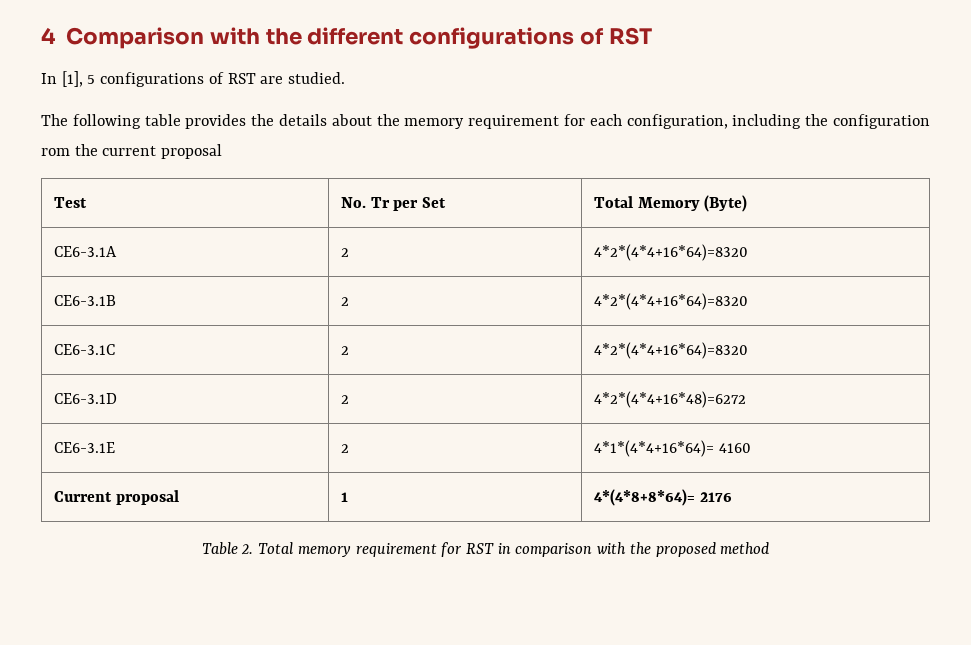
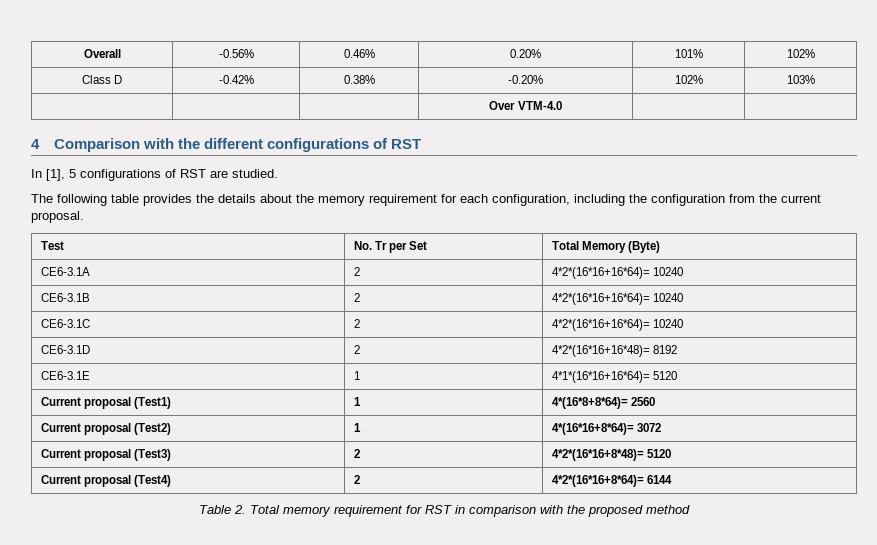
+ Overall | -0.56% | 0.46% | 0.20% | 101% | 102%
+ Class D | -0.42% | 0.38% | -0.20% | 102% | 103%
+ | | | Over VTM-4.0 | |
- The following table provides the details about the memory requirement for each configuration, including the configuration rom the current proposal
+ The following table provides the details about the memory requirement for each configuration, including the configuration from the current proposal.
- CE6-3.1A | 2 | 4*2*(4*4+16*64)=8320
+ CE6-3.1A | 2 | 4*2*(16*16+16*64)= 10240
- CE6-3.1B | 2 | 4*2*(4*4+16*64)=8320
+ CE6-3.1B | 2 | 4*2*(16*16+16*64)= 10240
- CE6-3.1C | 2 | 4*2*(4*4+16*64)=8320
+ CE6-3.1C | 2 | 4*2*(16*16+16*64)= 10240
- CE6-3.1D | 2 | 4*2*(4*4+16*48)=6272
+ CE6-3.1D | 2 | 4*2*(16*16+16*48)= 8192
- CE6-3.1E | 2 | 4*1*(4*4+16*64)= 4160
- Current proposal | 1 | 4*(4*8+8*64)= 2176
+ CE6-3.1E | 1 | 4*1*(16*16+16*64)= 5120
+ Current proposal (Test1) | 1 | 4*(16*8+8*64)= 2560
+ Current proposal (Test2) | 1 | 4*(16*16+8*64)= 3072
+ Current proposal (Test3) | 2 | 4*2*(16*16+8*48)= 5120
+ Current proposal (Test4) | 2 | 4*2*(16*16+8*64)= 6144

